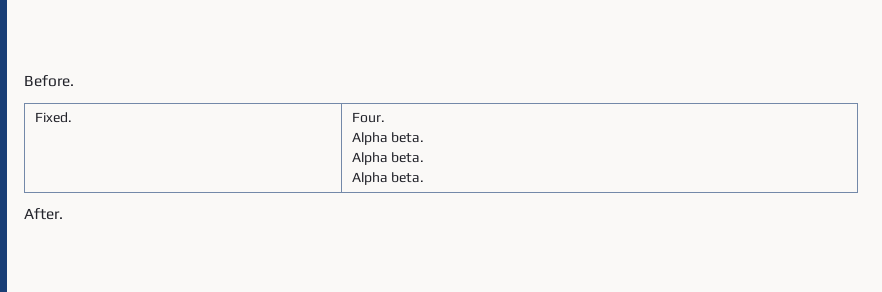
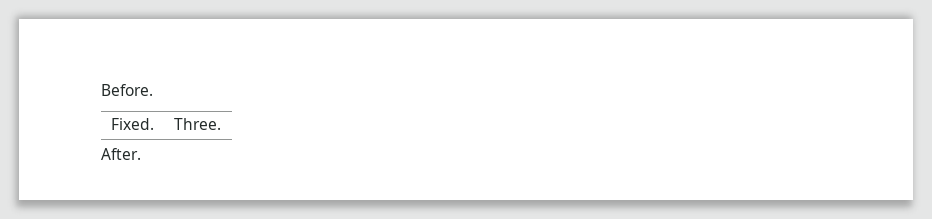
- Fixed. | Four.
- Alpha beta.
- Alpha beta.
- Alpha beta.
+ Fixed. | Three.

